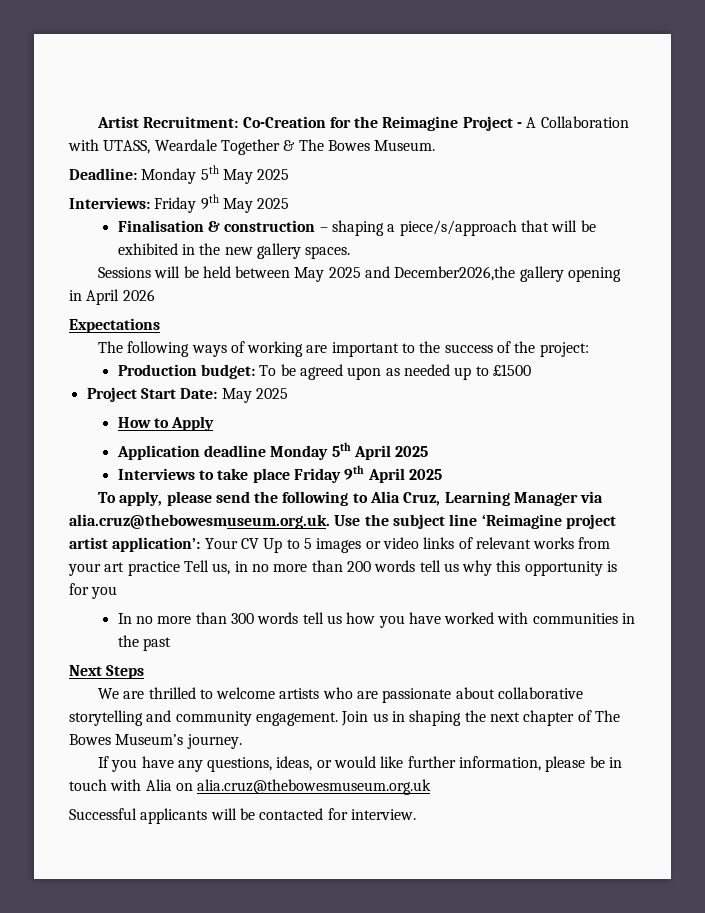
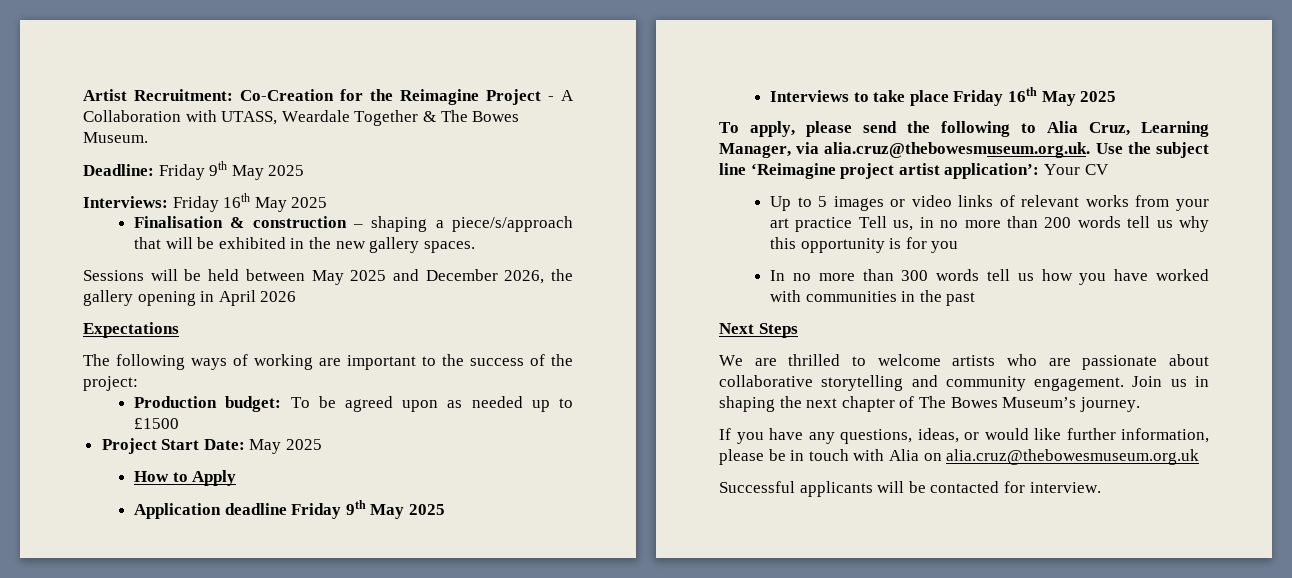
- Deadline: Monday 5th May 2025
+ Deadline: Friday 9th May 2025
- Interviews: Friday 9th May 2025
+ Interviews: Friday 16th May 2025
- Sessions will be held between May 2025 and December2026,the gallery opening in April 2026
+ Sessions will be held between May 2025 and December 2026, the gallery opening in April 2026
- Application deadline Monday 5th April 2025
+ Application deadline Friday 9th May 2025
- Interviews to take place Friday 9th April 2025
+ Interviews to take place Friday 16th May 2025
- To apply, please send the following to Alia Cruz, Learning Manager via alia.cruz@thebowesmuseum.org.uk. Use the subject line ‘Reimagine project artist application’: Your CV Up to 5 images or video links of relevant works from your art practice Tell us, in no more than 200 words tell us why this opportunity is for you
+ To apply, please send the following to Alia Cruz, Learning Manager, via alia.cruz@thebowesmuseum.org.uk. Use the subject line ‘Reimagine project artist application’: Your CV
+ Up to 5 images or video links of relevant works from your art practice Tell us, in no more than 200 words tell us why this opportunity is for you

